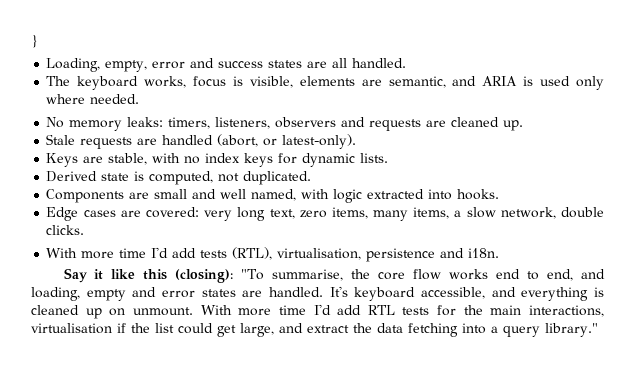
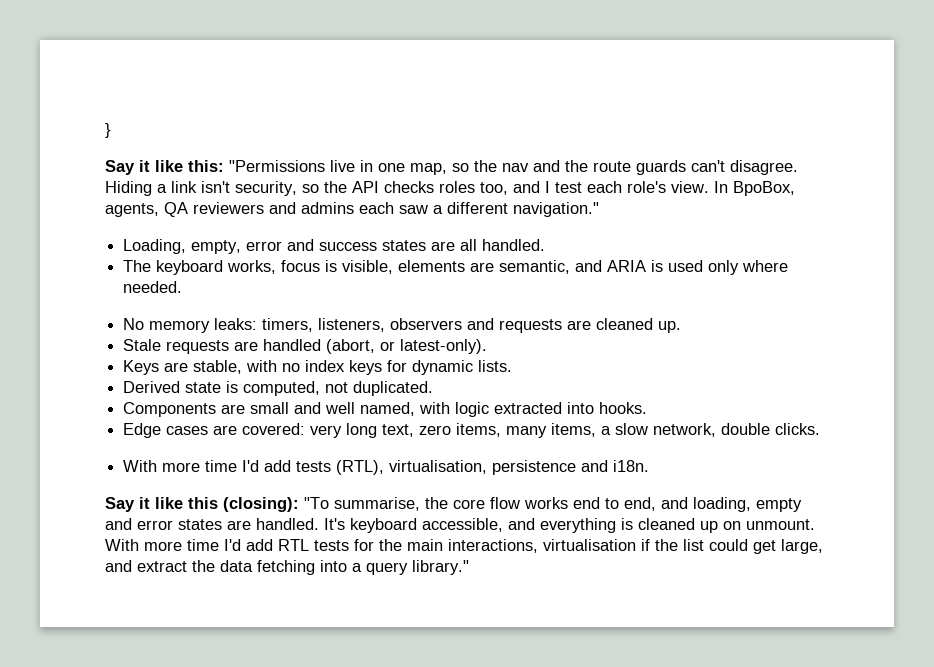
+ Say it like this: "Permissions live in one map, so the nav and the route guards can't disagree. Hiding a link isn't security, so the API checks roles too, and I test each role's view. In BpoBox, agents, QA reviewers and admins each saw a different navigation."

